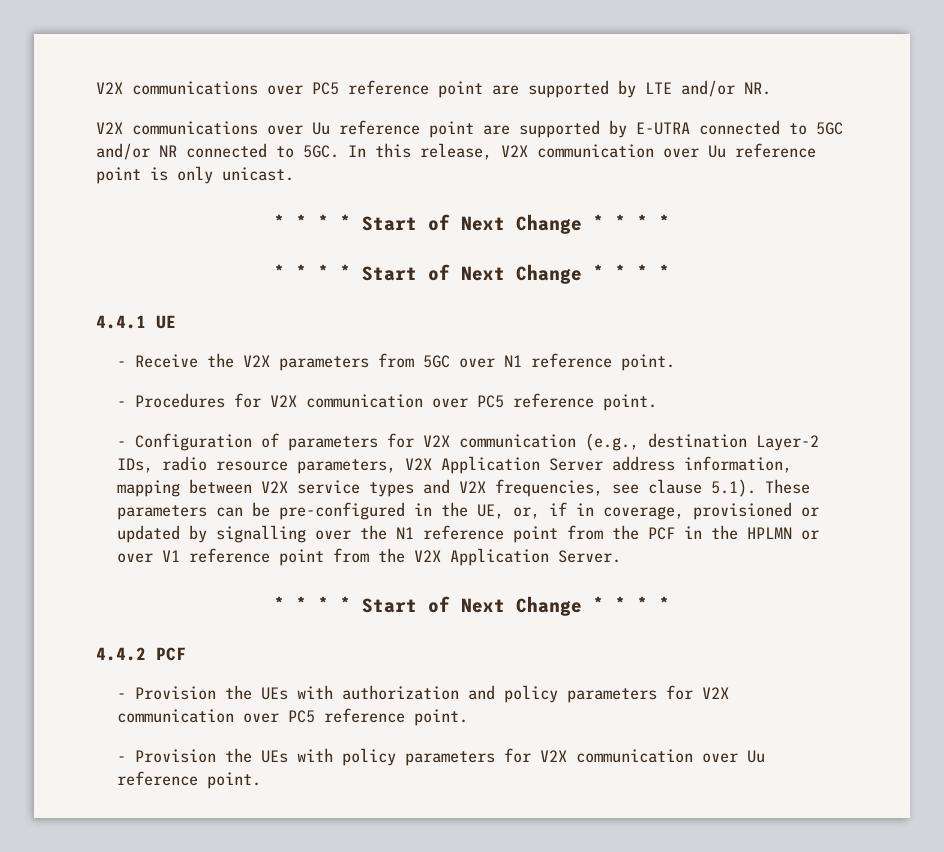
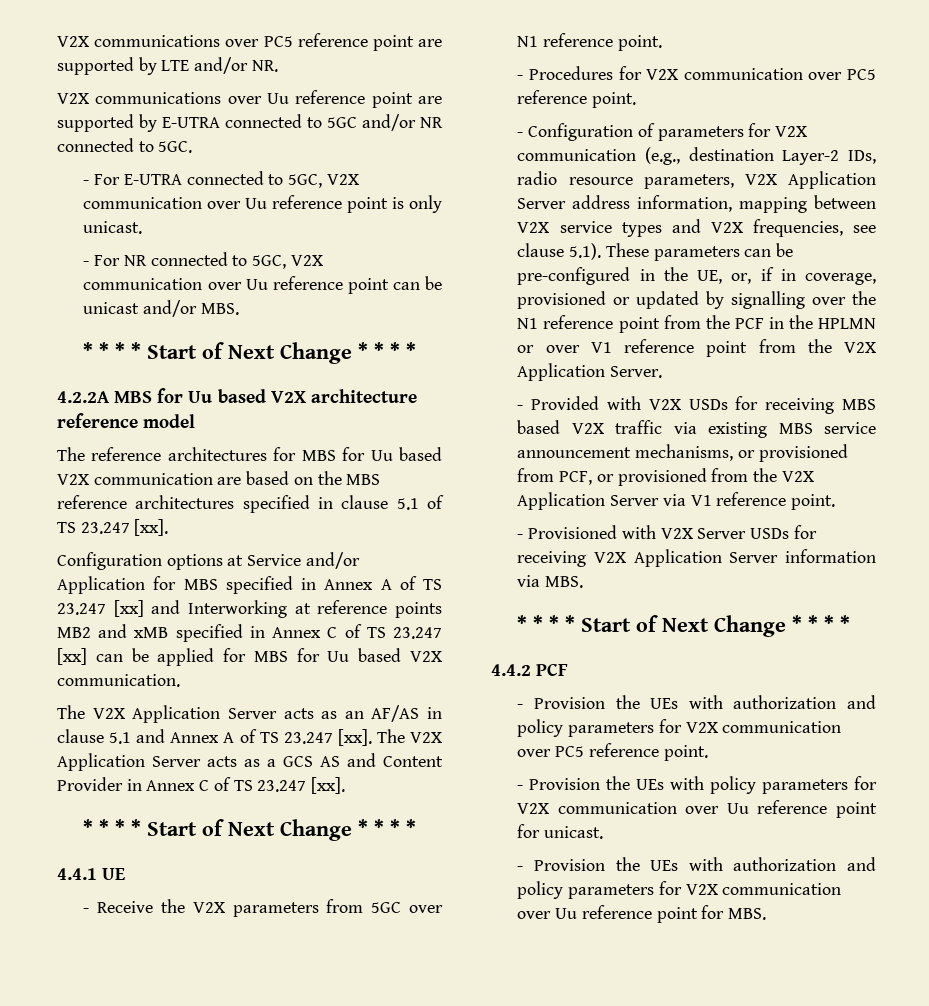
- V2X communications over Uu reference point are supported by E-UTRA connected to 5GC and/or NR connected to 5GC. In this release, V2X communication over Uu reference point is only unicast.
+ V2X communications over Uu reference point are supported by E-UTRA connected to 5GC and/or NR connected to 5GC.
+ - For E-UTRA connected to 5GC, V2X communication over Uu reference point is only unicast.
+ - For NR connected to 5GC, V2X communication over Uu reference point can be unicast and/or MBS.
+ 4.2.2A MBS for Uu based V2X architecture reference model
+ The reference architectures for MBS for Uu based V2X communication are based on the MBS reference architectures specified in clause 5.1 of TS 23.247 [xx].
+ Configuration options at Service and/or Application for MBS specified in Annex A of TS 23.247 [xx] and Interworking at reference points MB2 and xMB specified in Annex C of TS 23.247 [xx] can be applied for MBS for Uu based V2X communication.
+ The V2X Application Server acts as an AF/AS in clause 5.1 and Annex A of TS 23.247 [xx]. The V2X Application Server acts as a GCS AS and Content Provider in Annex C of TS 23.247 [xx].
+ - Provided with V2X USDs for receiving MBS based V2X traffic via existing MBS service announcement mechanisms, or provisioned from PCF, or provisioned from the V2X Application Server via V1 reference point.
+ - Provisioned with V2X Server USDs for receiving V2X Application Server information via MBS.
- - Provision the UEs with policy parameters for V2X communication over Uu reference point.
+ - Provision the UEs with policy parameters for V2X communication over Uu reference point for unicast.
+ - Provision the UEs with authorization and policy parameters for V2X communication over Uu reference point for MBS.

